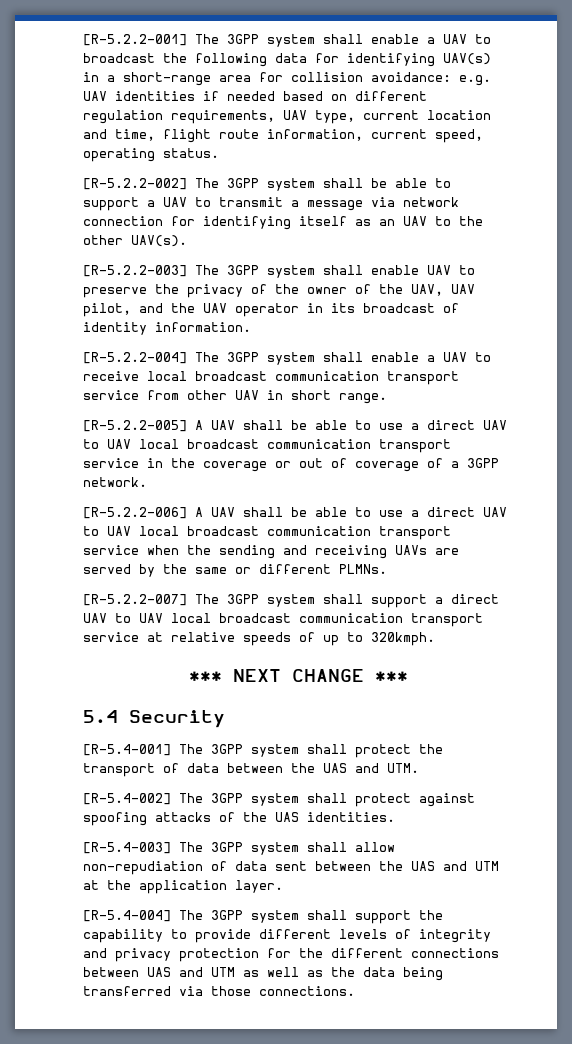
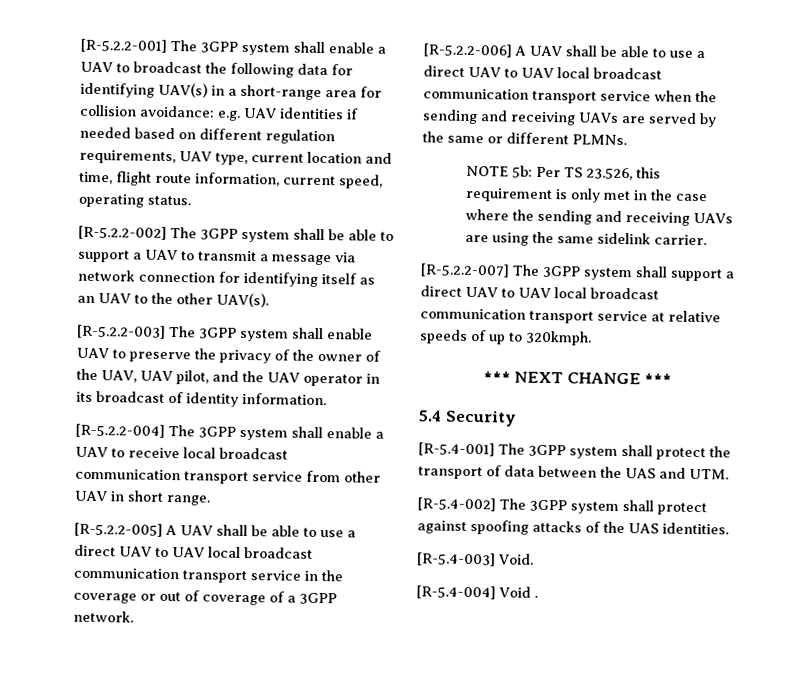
+ NOTE 5b: Per TS 23.526, this requirement is only met in the case where the sending and receiving UAVs are using the same sidelink carrier.
- [R-5.4-003] The 3GPP system shall allow non-repudiation of data sent between the UAS and UTM at the application layer.
- [R-5.4-004] The 3GPP system shall support the capability to provide different levels of integrity and privacy protection for the different connections between UAS and UTM as well as the data being transferred via those connections.
+ [R-5.4-003] Void.
+ [R-5.4-004] Void .

